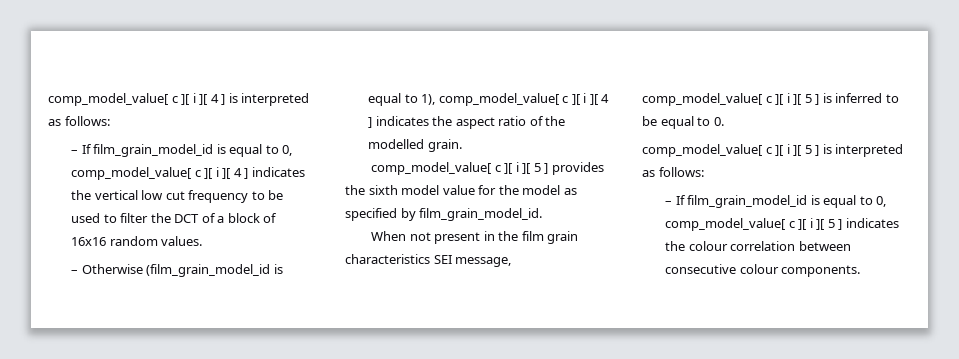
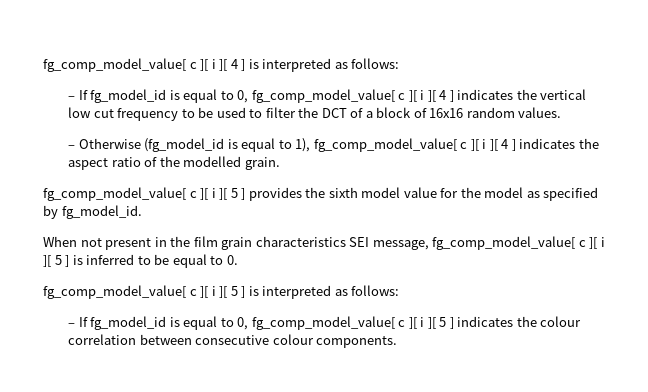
- comp_model_value[ c ][ i ][ 4 ] is interpreted as follows:
+ fg_comp_model_value[ c ][ i ][ 4 ] is interpreted as follows:
- – If film_grain_model_id is equal to 0, comp_model_value[ c ][ i ][ 4 ] indicates the vertical low cut frequency to be used to filter the DCT of a block of 16x16 random values.
+ – If fg_model_id is equal to 0, fg_comp_model_value[ c ][ i ][ 4 ] indicates the vertical low cut frequency to be used to filter the DCT of a block of 16x16 random values.
- – Otherwise (film_grain_model_id is equal to 1), comp_model_value[ c ][ i ][ 4 ] indicates the aspect ratio of the modelled grain.
+ – Otherwise (fg_model_id is equal to 1), fg_comp_model_value[ c ][ i ][ 4 ] indicates the aspect ratio of the modelled grain.
- comp_model_value[ c ][ i ][ 5 ] provides the sixth model value for the model as specified by film_grain_model_id.
+ fg_comp_model_value[ c ][ i ][ 5 ] provides the sixth model value for the model as specified by fg_model_id.
- When not present in the film grain characteristics SEI message, comp_model_value[ c ][ i ][ 5 ] is inferred to be equal to 0.
+ When not present in the film grain characteristics SEI message, fg_comp_model_value[ c ][ i ][ 5 ] is inferred to be equal to 0.
- comp_model_value[ c ][ i ][ 5 ] is interpreted as follows:
+ fg_comp_model_value[ c ][ i ][ 5 ] is interpreted as follows:
- – If film_grain_model_id is equal to 0, comp_model_value[ c ][ i ][ 5 ] indicates the colour correlation between consecutive colour components.
+ – If fg_model_id is equal to 0, fg_comp_model_value[ c ][ i ][ 5 ] indicates the colour correlation between consecutive colour components.

